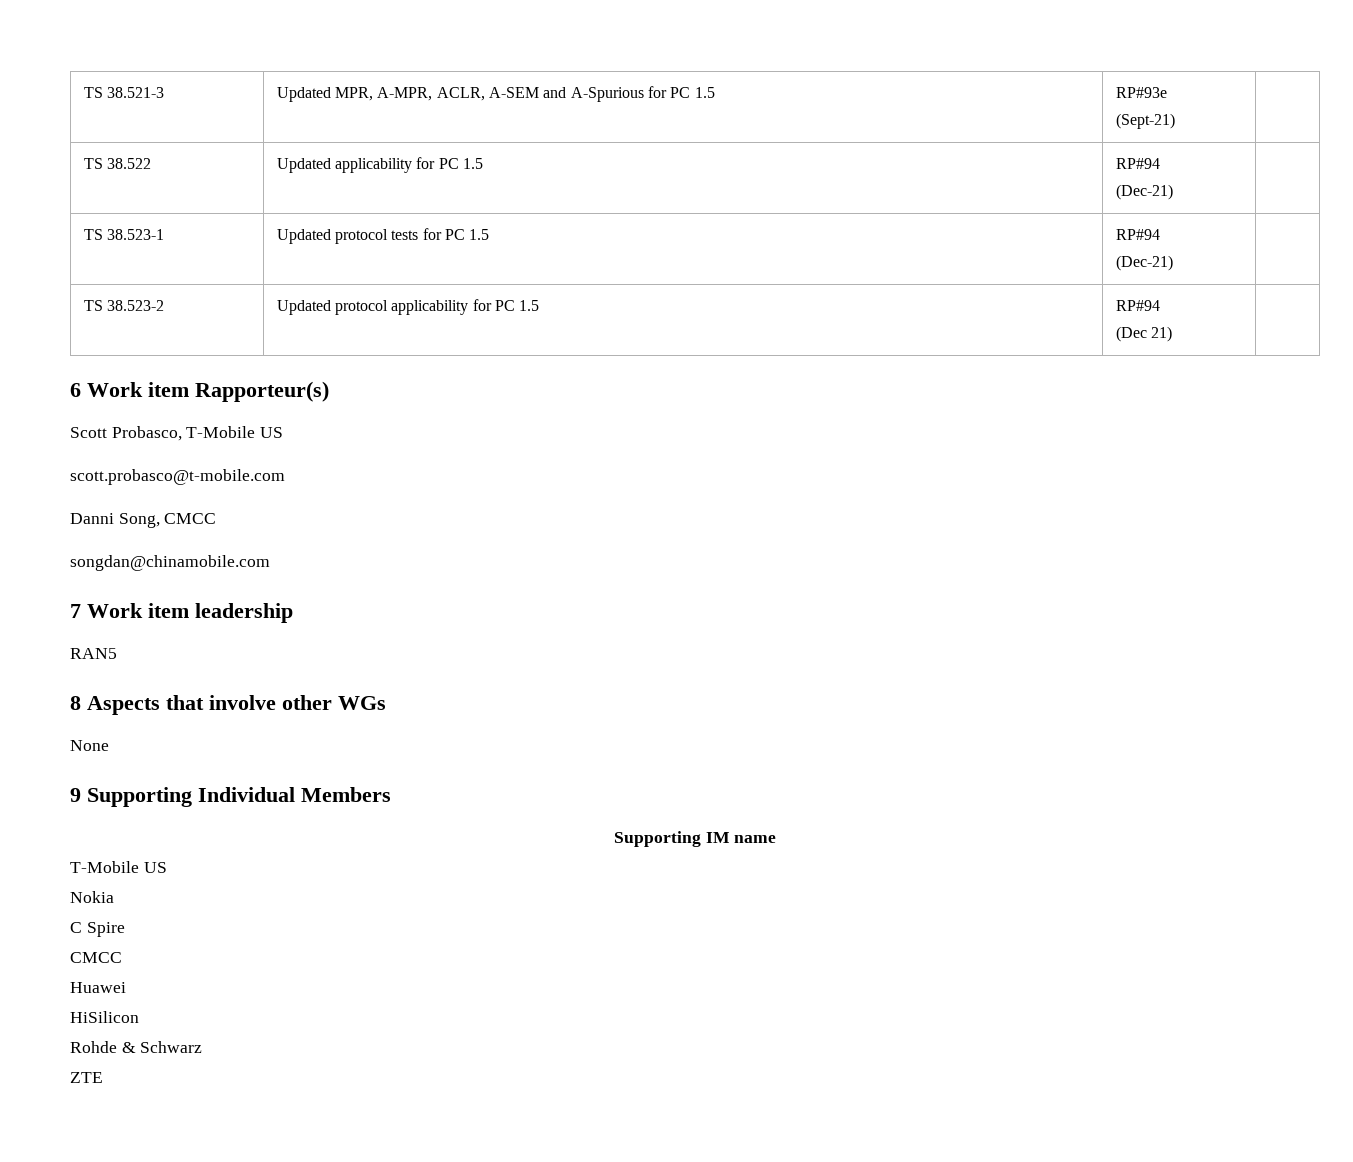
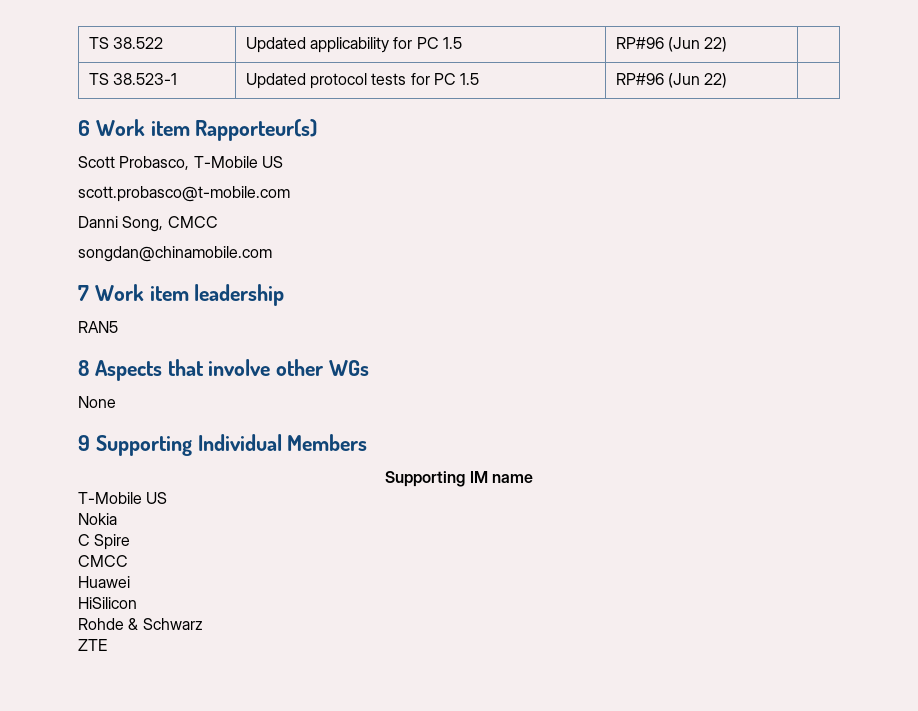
- TS 38.521-3 | Updated MPR, A-MPR, ACLR, A-SEM and A-Spurious for PC 1.5 | RP#93e
- (Sept-21) |
- TS 38.522 | Updated applicability for PC 1.5 | RP#94
- (Dec-21) |
+ TS 38.522 | Updated applicability for PC 1.5 | RP#96 (Jun 22) |
- TS 38.523-1 | Updated protocol tests for PC 1.5 | RP#94
- (Dec-21) |
- TS 38.523-2 | Updated protocol applicability for PC 1.5 | RP#94
- (Dec 21) |
+ TS 38.523-1 | Updated protocol tests for PC 1.5 | RP#96 (Jun 22) |

